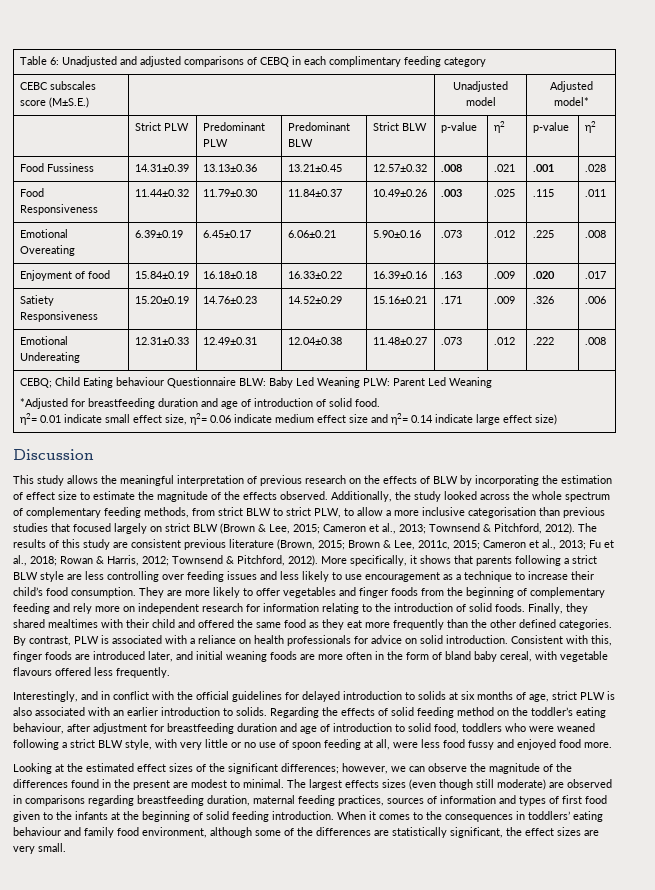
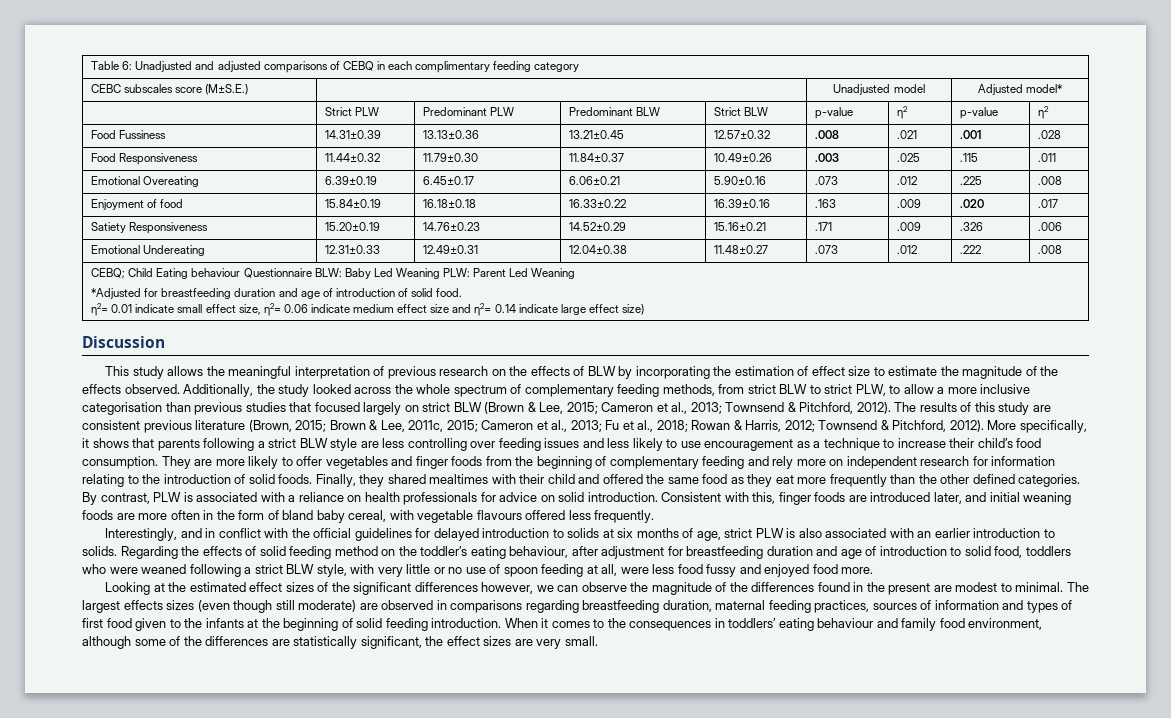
- Looking at the estimated effect sizes of the significant differences; however, we can observe the magnitude of the differences found in the present are modest to minimal.
+ Looking at the estimated effect sizes of the significant differences however, we can observe the magnitude of the differences found in the present are modest to minimal.

